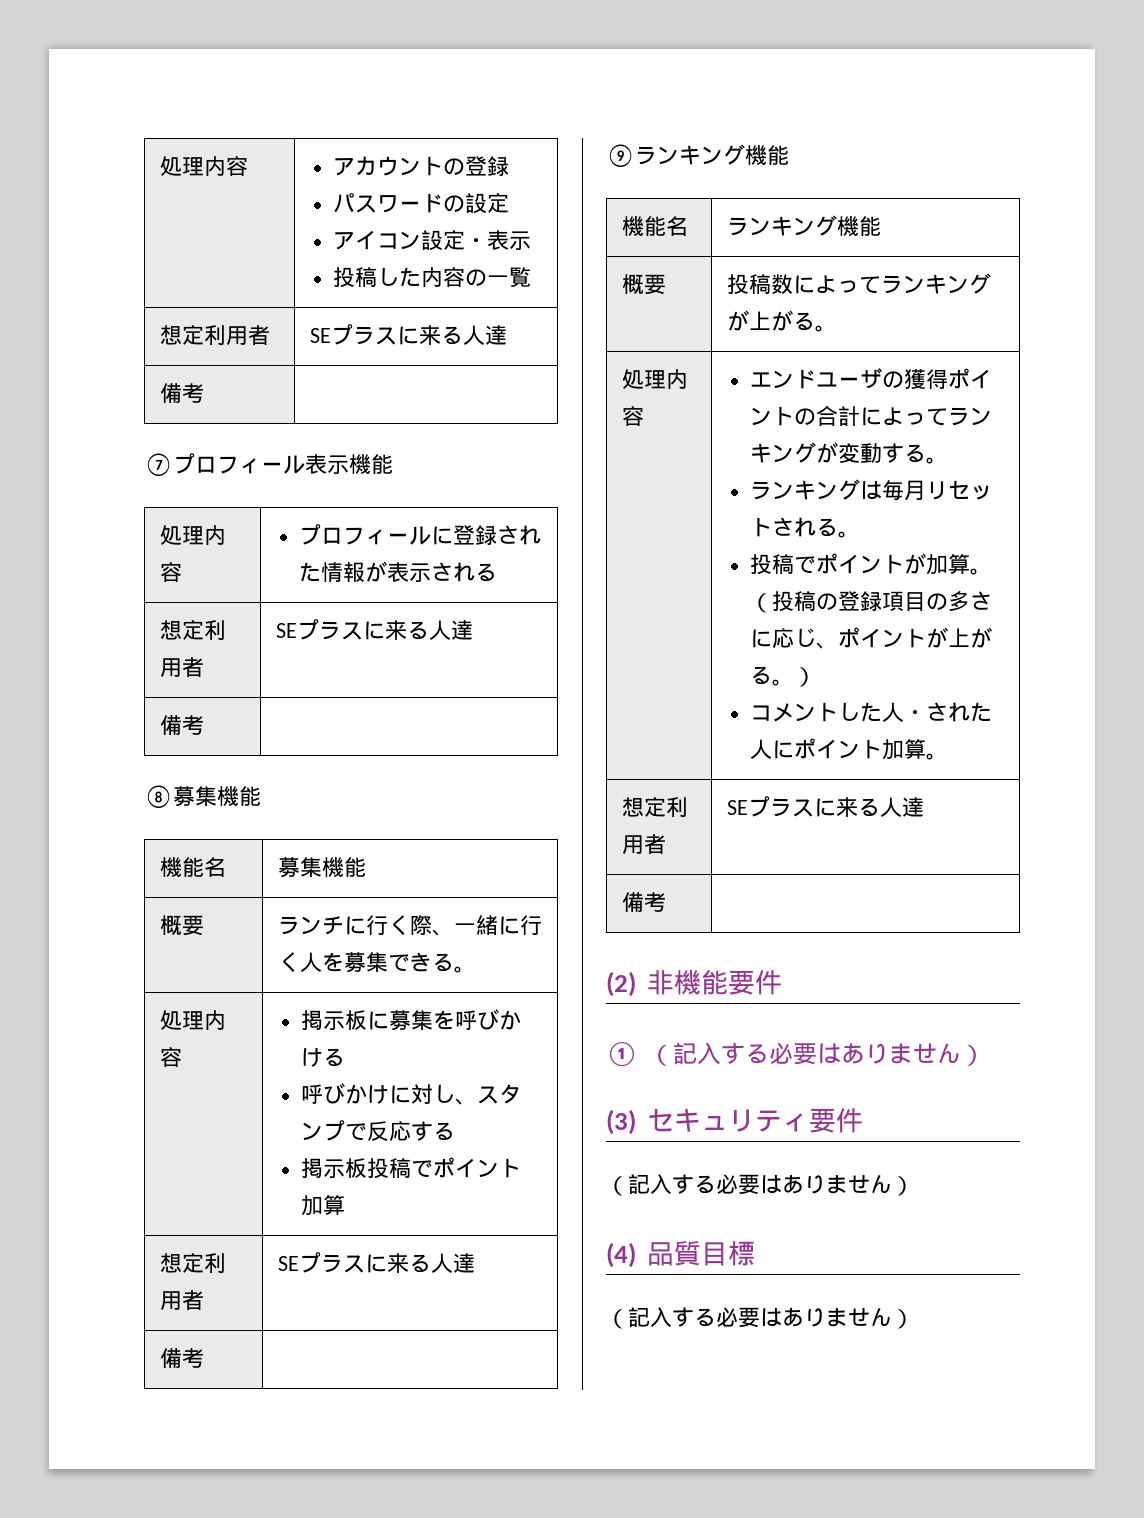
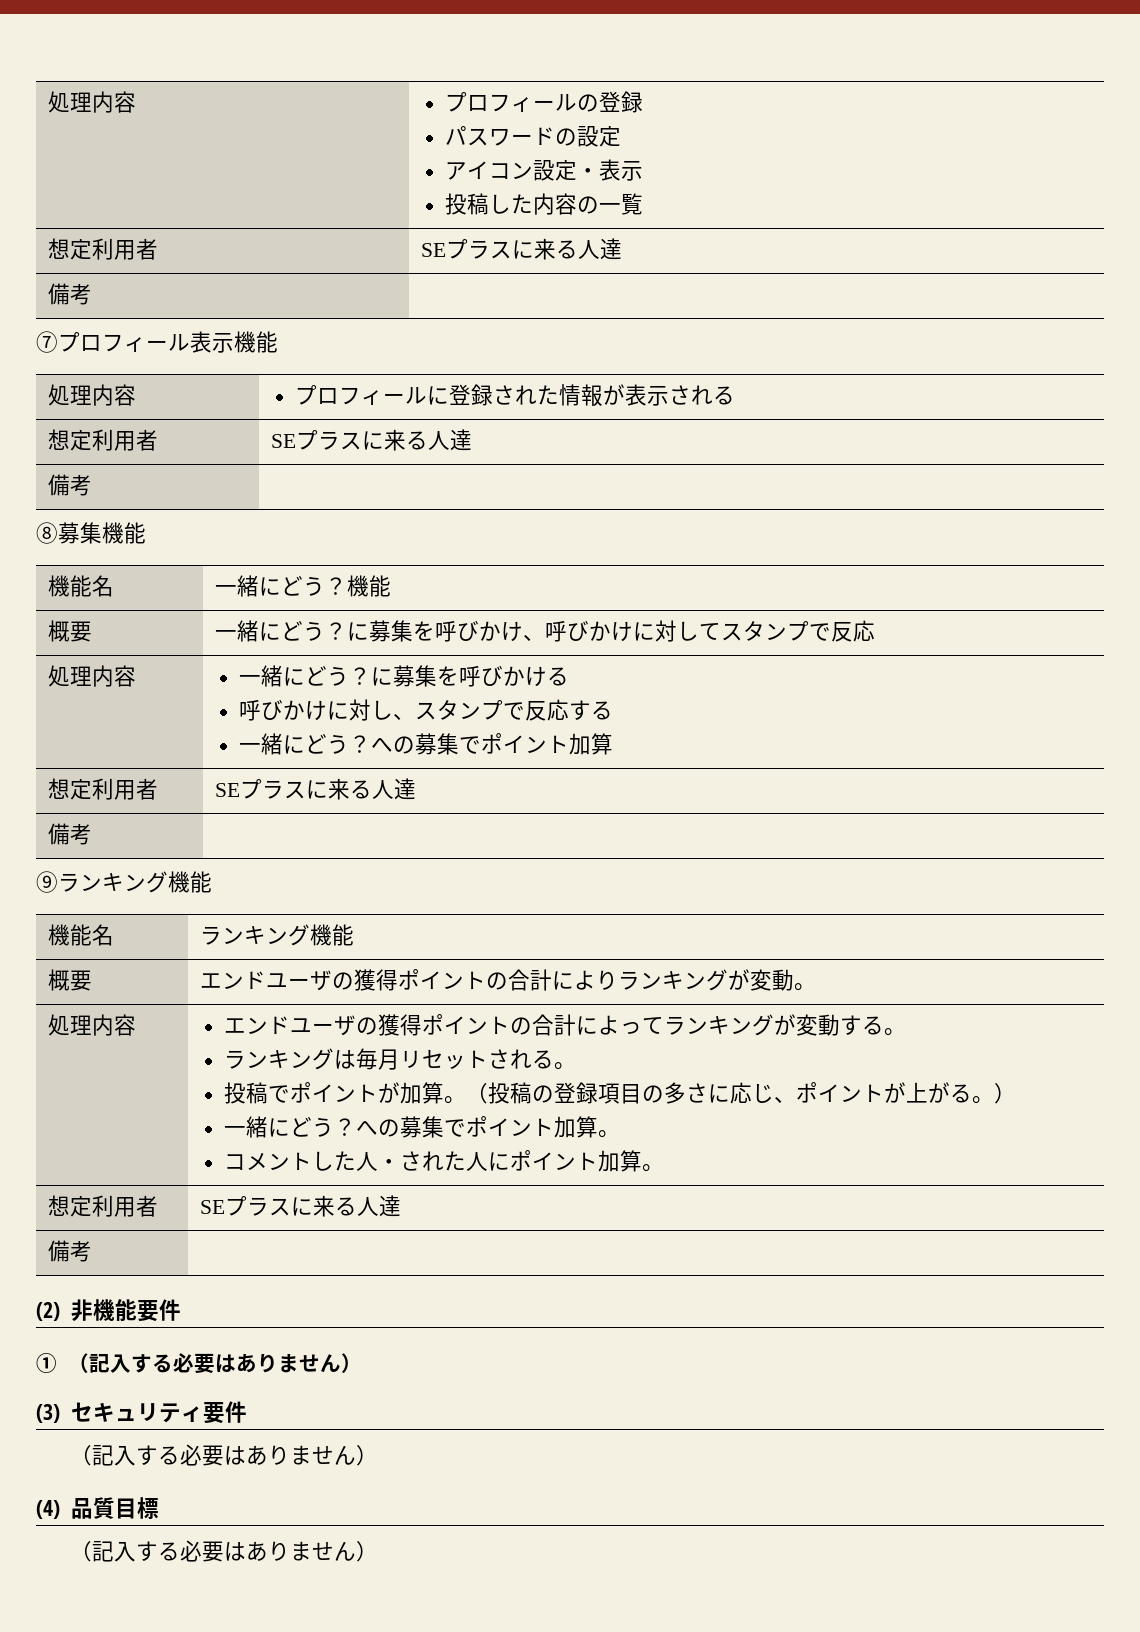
- 処理内容 | アカウントの登録
+ 処理内容 | プロフィールの登録
- 機能名 | 募集機能
- 概要 | ランチに行く際、一緒に行く人を募集できる。
- 処理内容 | 掲示板に募集を呼びかける
+ 機能名 | 一緒にどう？機能
+ 概要 | 一緒にどう？に募集を呼びかけ、呼びかけに対してスタンプで反応
+ 処理内容 | 一緒にどう？に募集を呼びかける
  呼びかけに対し、スタンプで反応する
- 掲示板投稿でポイント加算
+ 一緒にどう？への募集でポイント加算
- 概要 | 投稿数によってランキングが上がる。
+ 概要 | エンドユーザの獲得ポイントの合計によりランキングが変動。
+ 一緒にどう？への募集でポイント加算。

